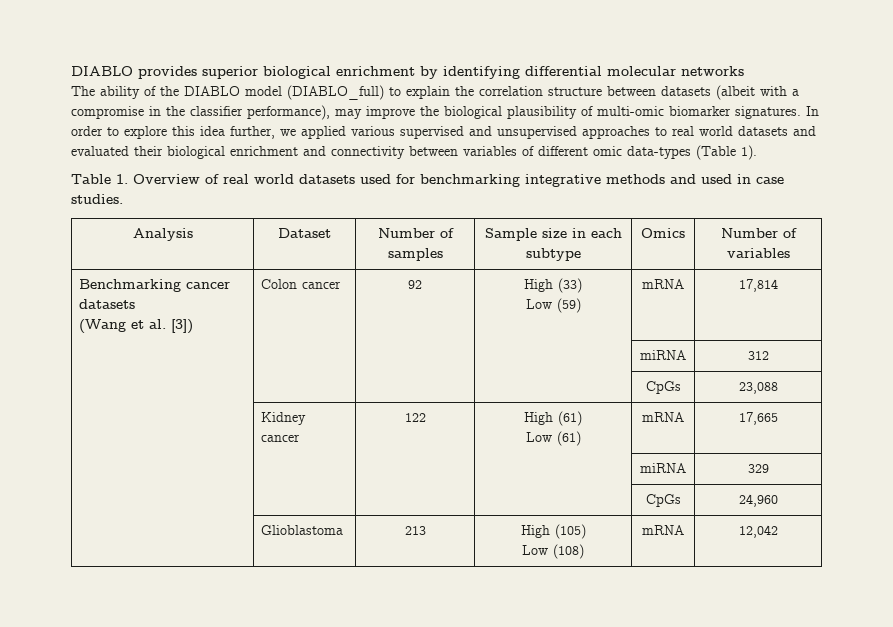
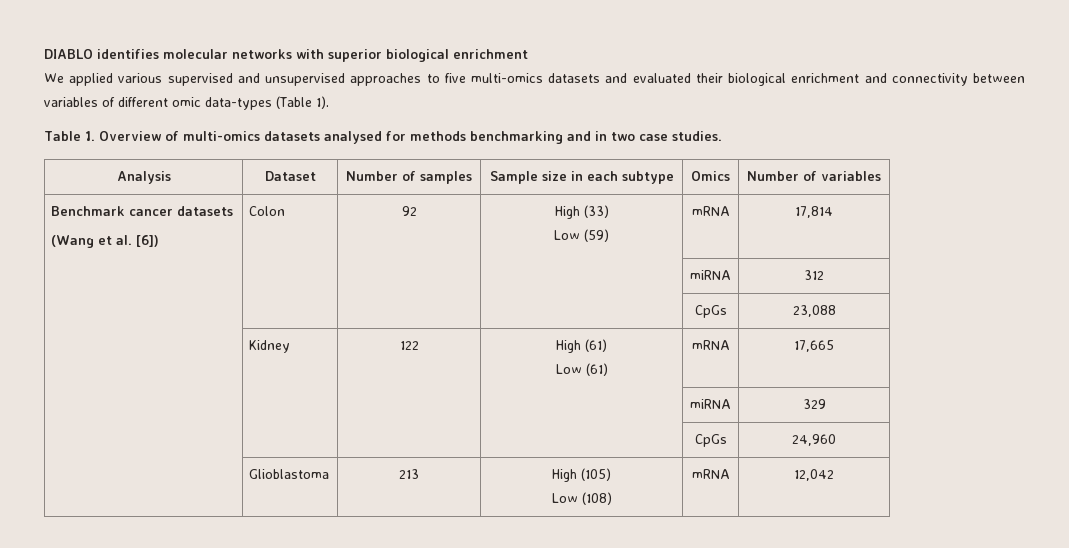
- DIABLO provides superior biological enrichment by identifying differential molecular networks
- The ability of the DIABLO model (DIABLO_full) to explain the correlation structure between datasets (albeit with a compromise in the classifier performance), may improve the biological plausibility of multi-omic biomarker signatures. In order to explore this idea further, we applied various supervised and unsupervised approaches to real world datasets and evaluated their biological enrichment and connectivity between variables of different omic data-types (Table 1).
+ DIABLO identifies molecular networks with superior biological enrichment
+ We applied various supervised and unsupervised approaches to five multi-omics datasets and evaluated their biological enrichment and connectivity between variables of different omic data-types (Table 1).
- Table 1. Overview of real world datasets used for benchmarking integrative methods and used in case studies.
+ Table 1. Overview of multi-omics datasets analysed for methods benchmarking and in two case studies.
- Benchmarking cancer datasets
- (Wang et al. [3]) | Colon cancer | 92 | High (33)
+ Benchmark cancer datasets
+ (Wang et al. [6]) | Colon | 92 | High (33)
- | Kidney cancer | 122 | High (61)
+ | Kidney | 122 | High (61)

